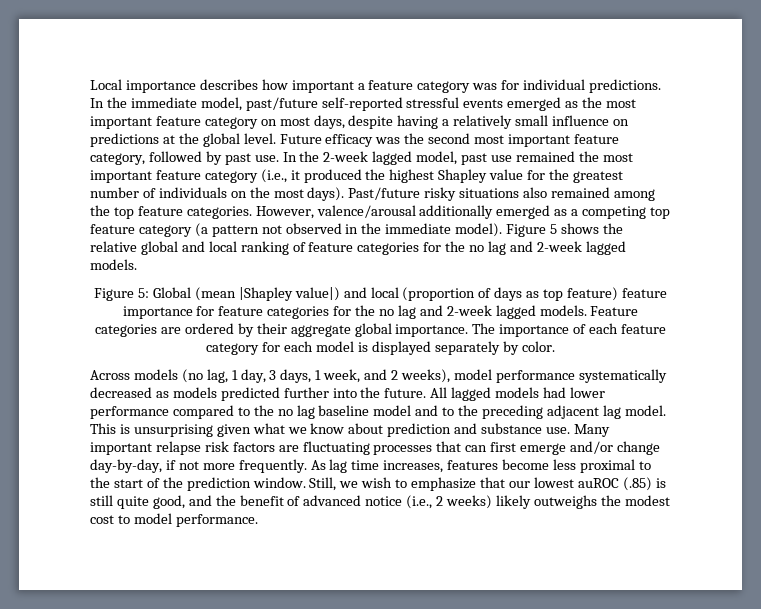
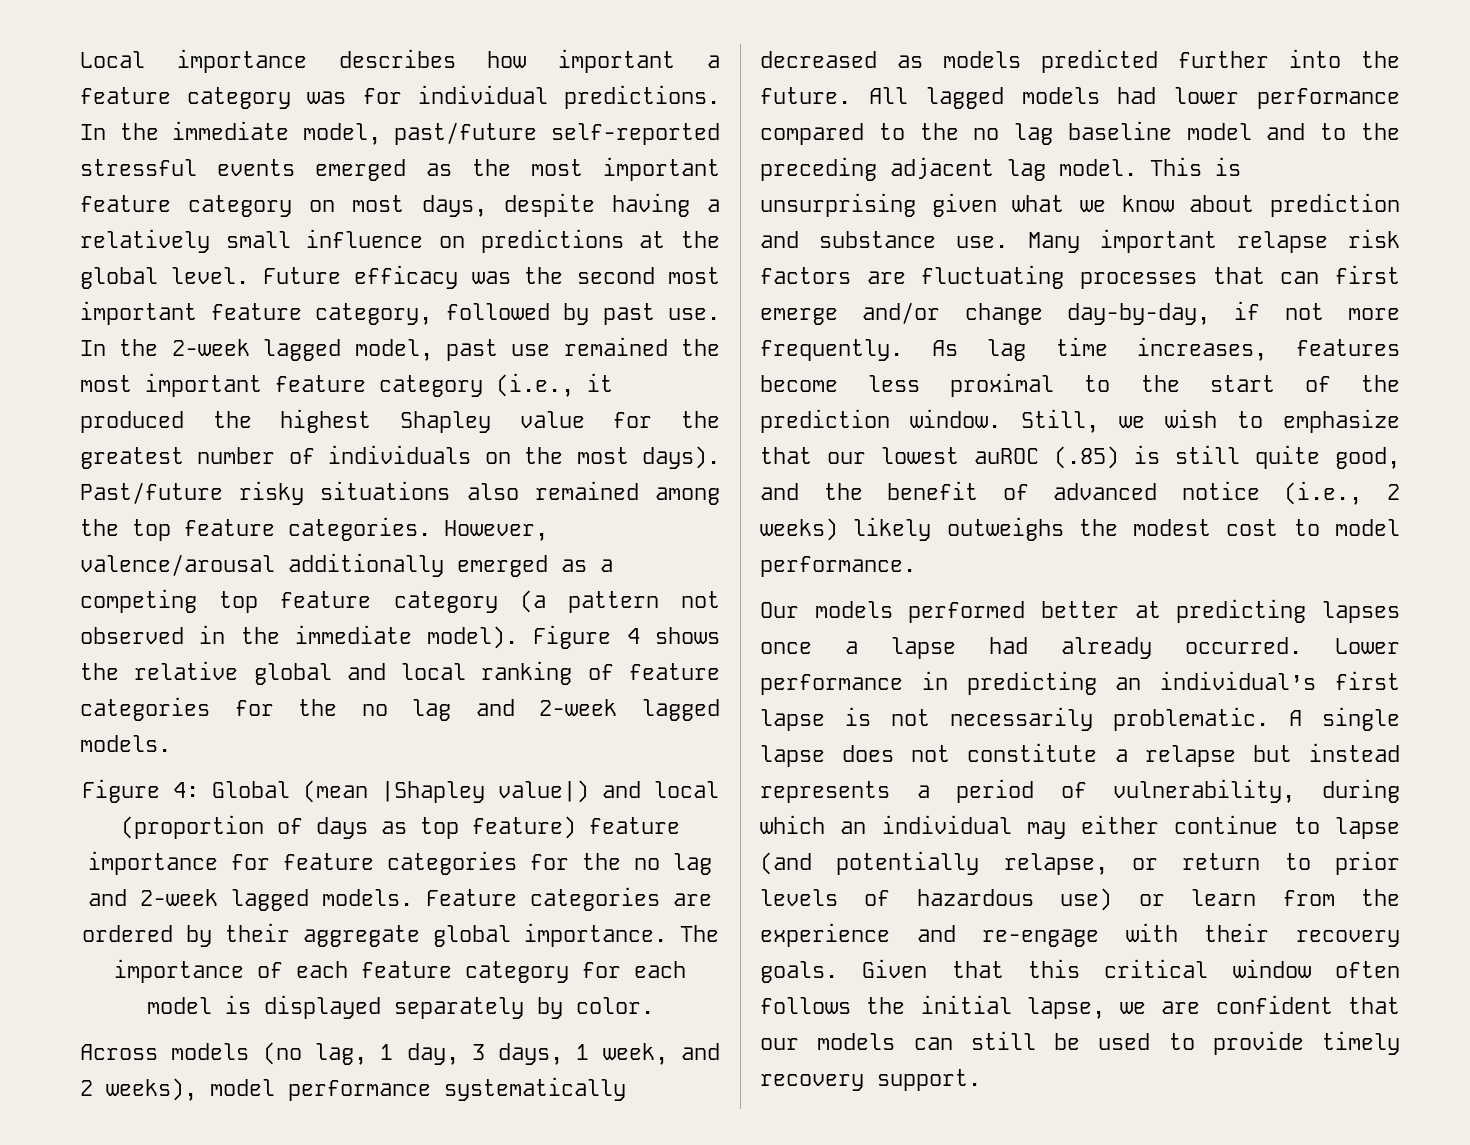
- Figure 5 shows the relative global and local ranking of feature categories for the no lag and 2-week lagged models.
+ Figure 4 shows the relative global and local ranking of feature categories for the no lag and 2-week lagged models.
- Figure 5: Global (mean |Shapley value|) and local (proportion of days as top feature) feature importance for feature categories for the no lag and 2-week lagged models.
+ Figure 4: Global (mean |Shapley value|) and local (proportion of days as top feature) feature importance for feature categories for the no lag and 2-week lagged models.
+ Our models performed better at predicting lapses once a lapse had already occurred. Lower performance in predicting an individual’s first lapse is not necessarily problematic. A single lapse does not constitute a relapse but instead represents a period of vulnerability, during which an individual may either continue to lapse (and potentially relapse, or return to prior levels of hazardous use) or learn from the experience and re-engage with their recovery goals. Given that this critical window often follows the initial lapse, we are confident that our models can still be used to provide timely recovery support.

